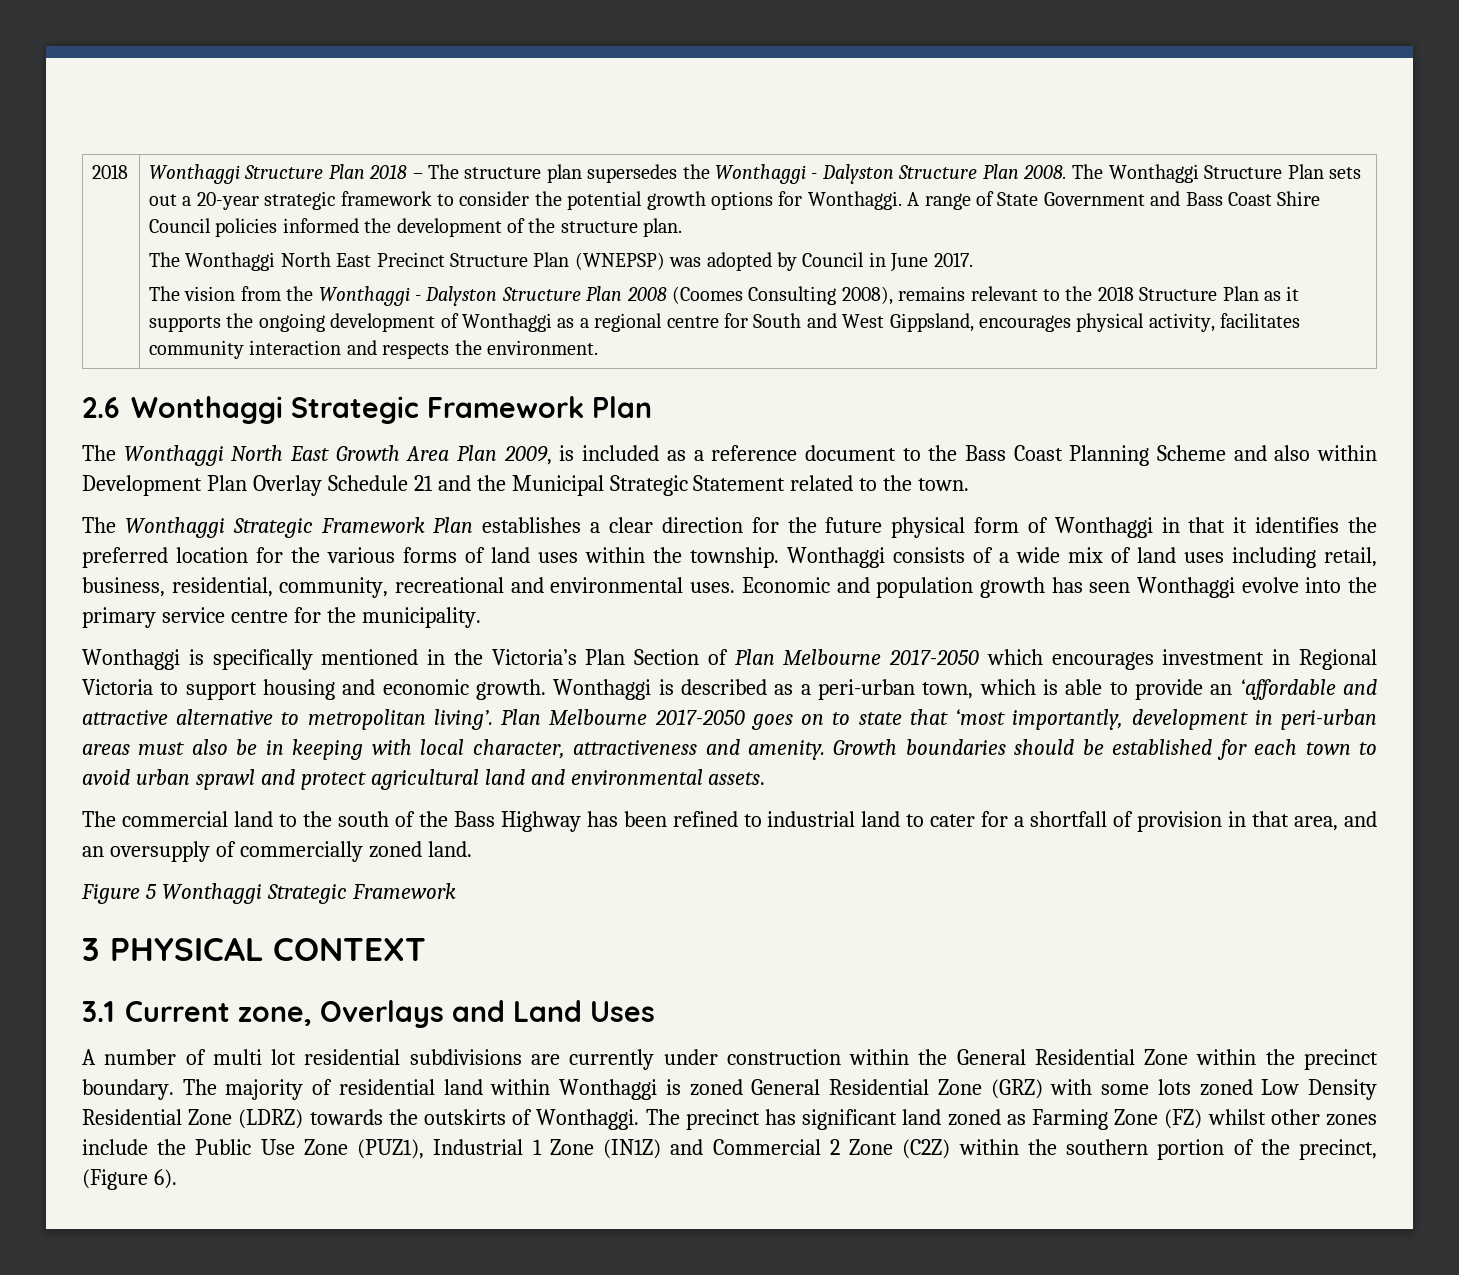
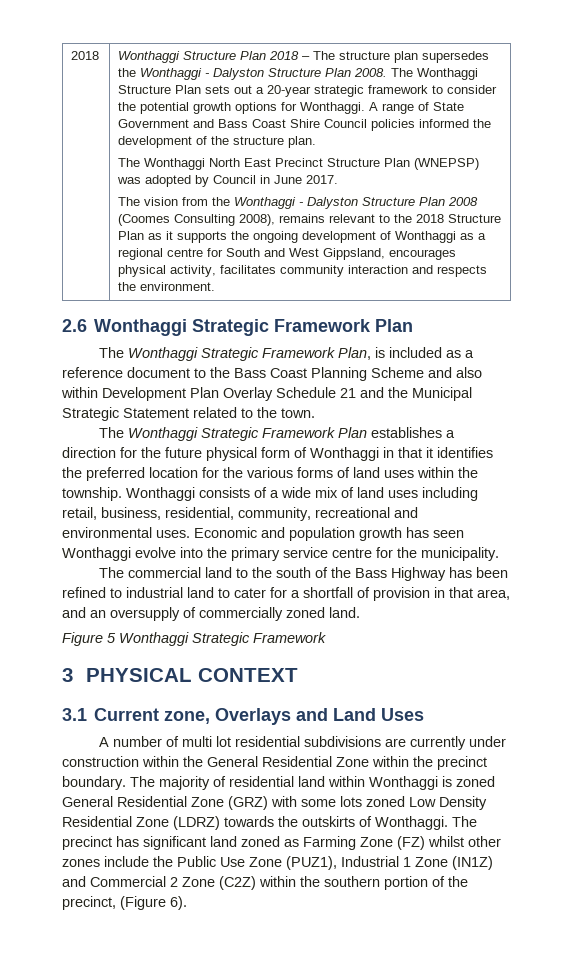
- The Wonthaggi North East Growth Area Plan 2009, is included as a reference document to the Bass Coast Planning Scheme and also within Development Plan Overlay Schedule 21 and the Municipal Strategic Statement related to the town.
+ The Wonthaggi Strategic Framework Plan, is included as a reference document to the Bass Coast Planning Scheme and also within Development Plan Overlay Schedule 21 and the Municipal Strategic Statement related to the town.
- The Wonthaggi Strategic Framework Plan establishes a clear direction for the future physical form of Wonthaggi in that it identifies the preferred location for the various forms of land uses within the township.
+ The Wonthaggi Strategic Framework Plan establishes a direction for the future physical form of Wonthaggi in that it identifies the preferred location for the various forms of land uses within the township.
- Wonthaggi is specifically mentioned in the Victoria’s Plan Section of Plan Melbourne 2017-2050 which encourages investment in Regional Victoria to support housing and economic growth. Wonthaggi is described as a peri-urban town, which is able to provide an ‘affordable and attractive alternative to metropolitan living’. Plan Melbourne 2017-2050 goes on to state that ‘most importantly, development in peri-urban areas must also be in keeping with local character, attractiveness and amenity. Growth boundaries should be established for each town to avoid urban sprawl and protect agricultural land and environmental assets.

